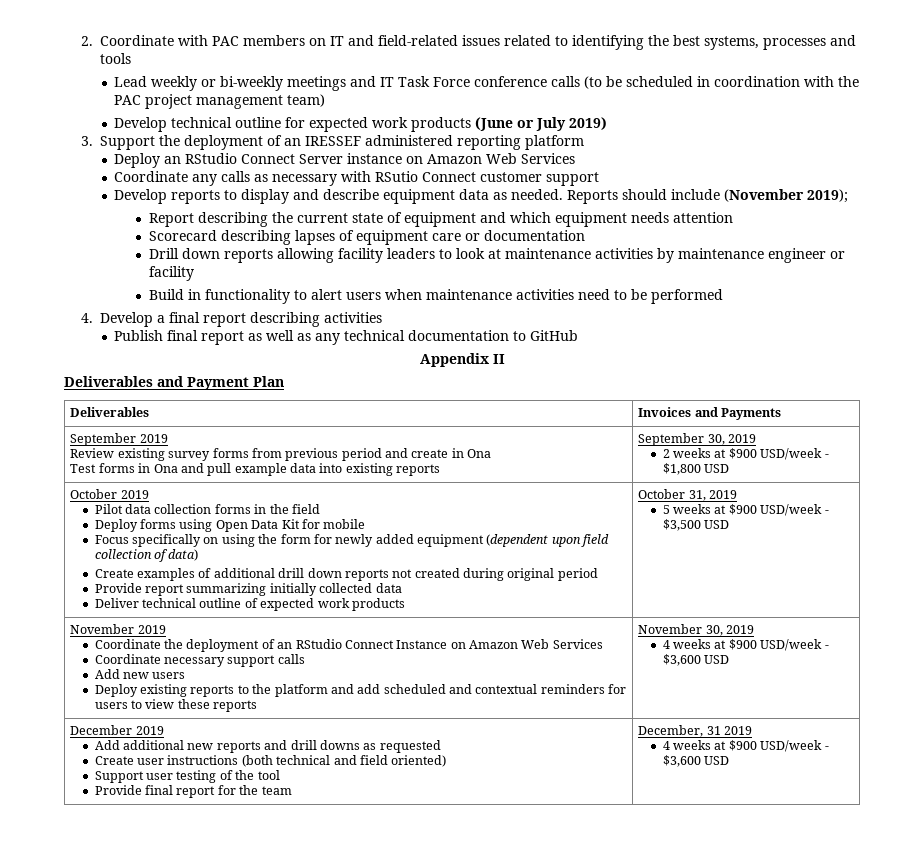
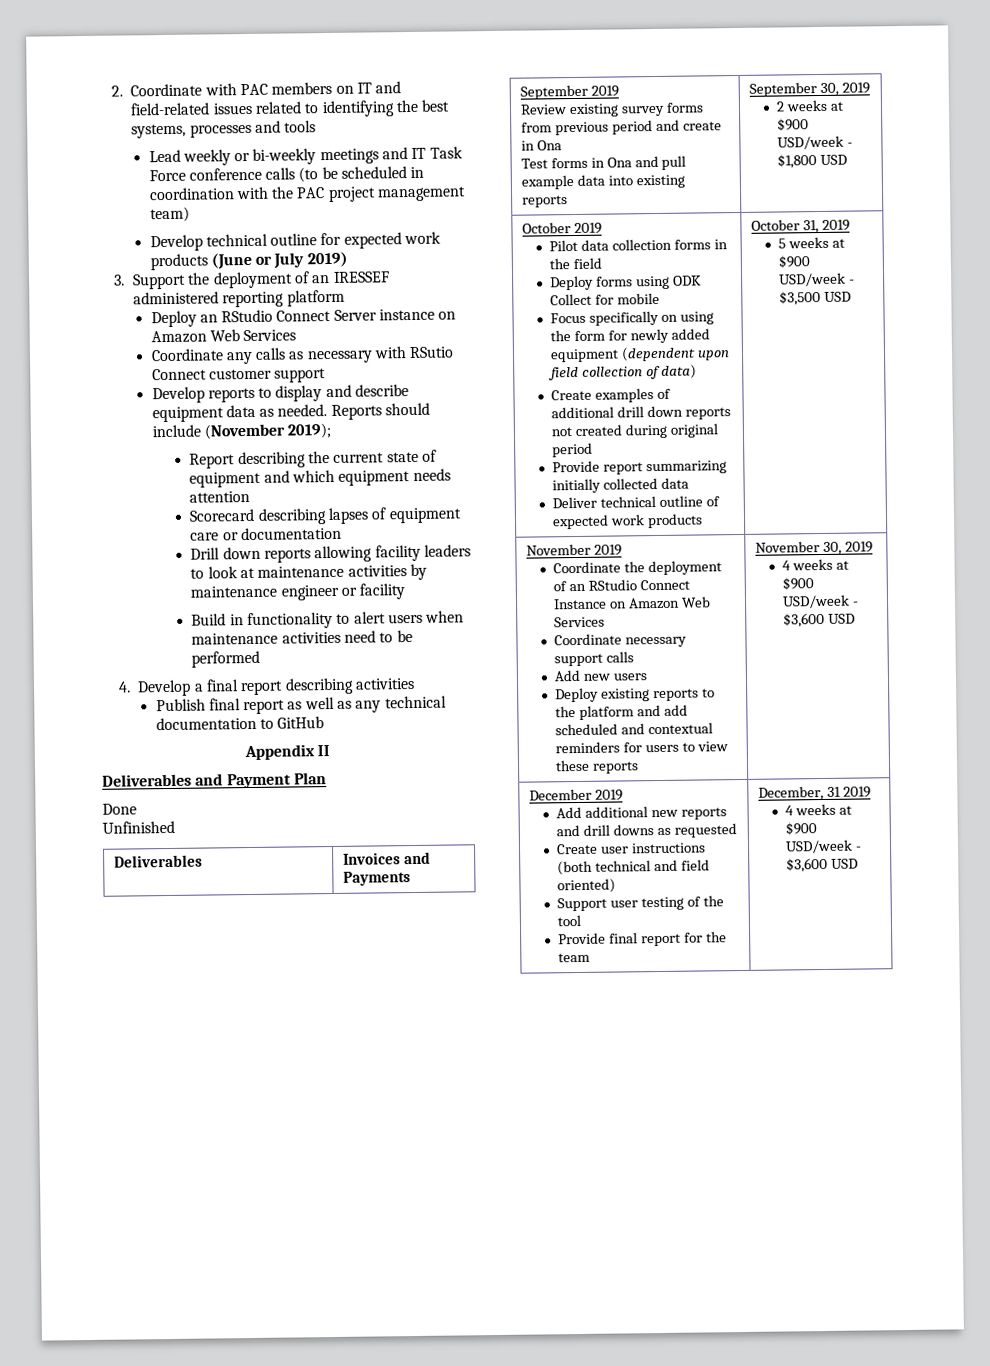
+ Done
+ Unfinished
- Deploy forms using Open Data Kit for mobile
+ Deploy forms using ODK Collect for mobile

